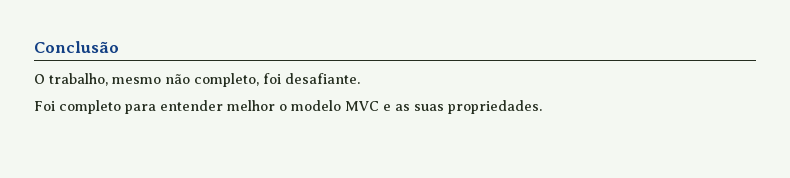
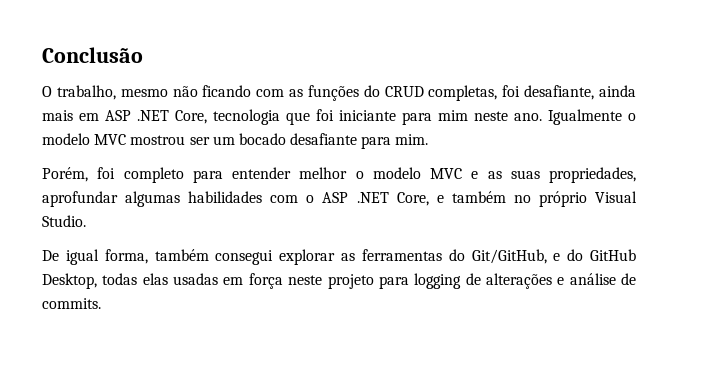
- O trabalho, mesmo não completo, foi desafiante.
- Foi completo para entender melhor o modelo MVC e as suas propriedades.
+ O trabalho, mesmo não ficando com as funções do CRUD completas, foi desafiante, ainda mais em ASP .NET Core, tecnologia que foi iniciante para mim neste ano. Igualmente o modelo MVC mostrou ser um bocado desafiante para mim.
+ Porém, foi completo para entender melhor o modelo MVC e as suas propriedades, aprofundar algumas habilidades com o ASP .NET Core, e também no próprio Visual Studio.
+ De igual forma, também consegui explorar as ferramentas do Git/GitHub, e do GitHub Desktop, todas elas usadas em força neste projeto para logging de alterações e análise de commits.

